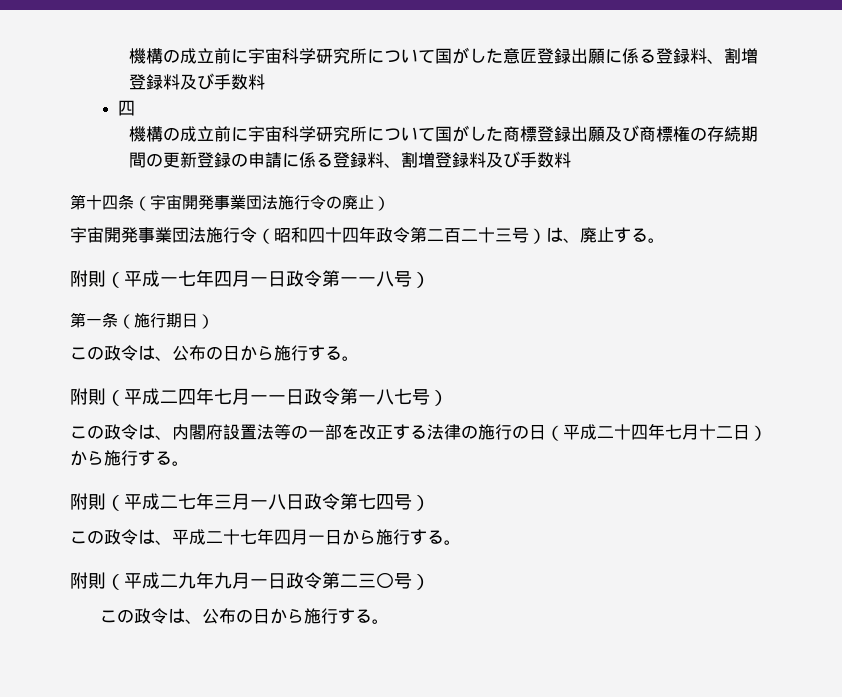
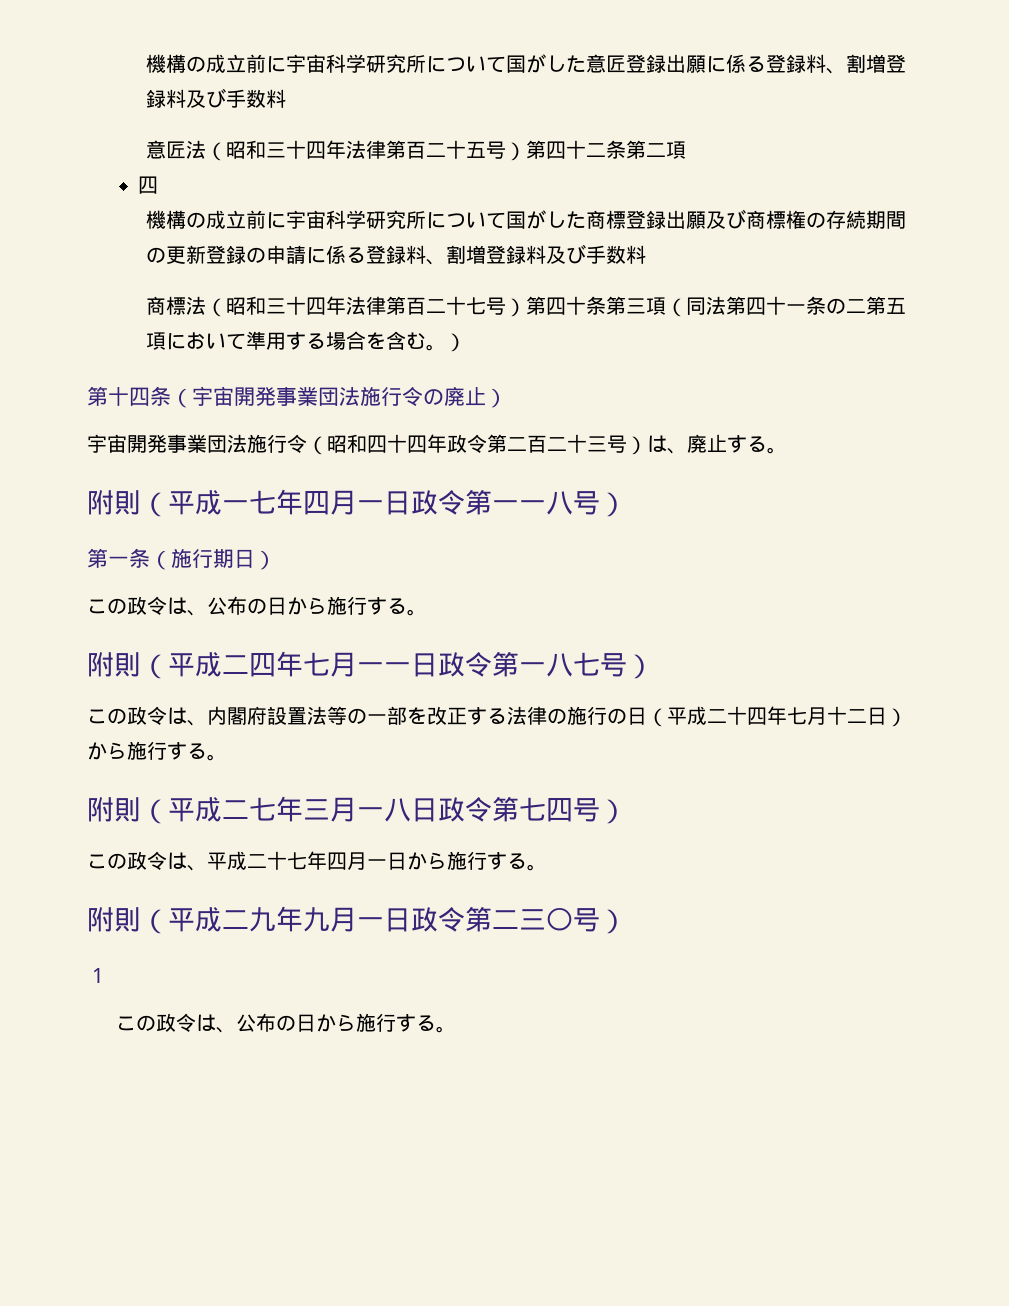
+ 意匠法（昭和三十四年法律第百二十五号）第四十二条第二項
+ 商標法（昭和三十四年法律第百二十七号）第四十条第三項（同法第四十一条の二第五項において準用する場合を含む。）
+ １

